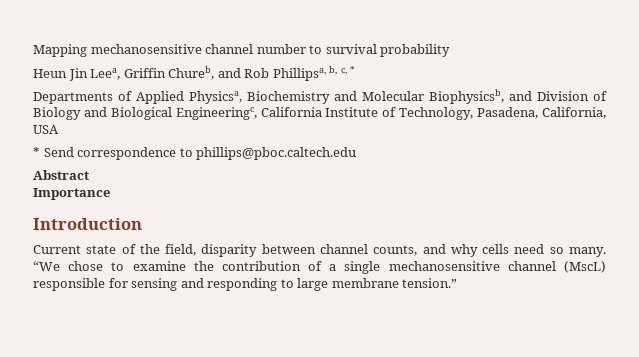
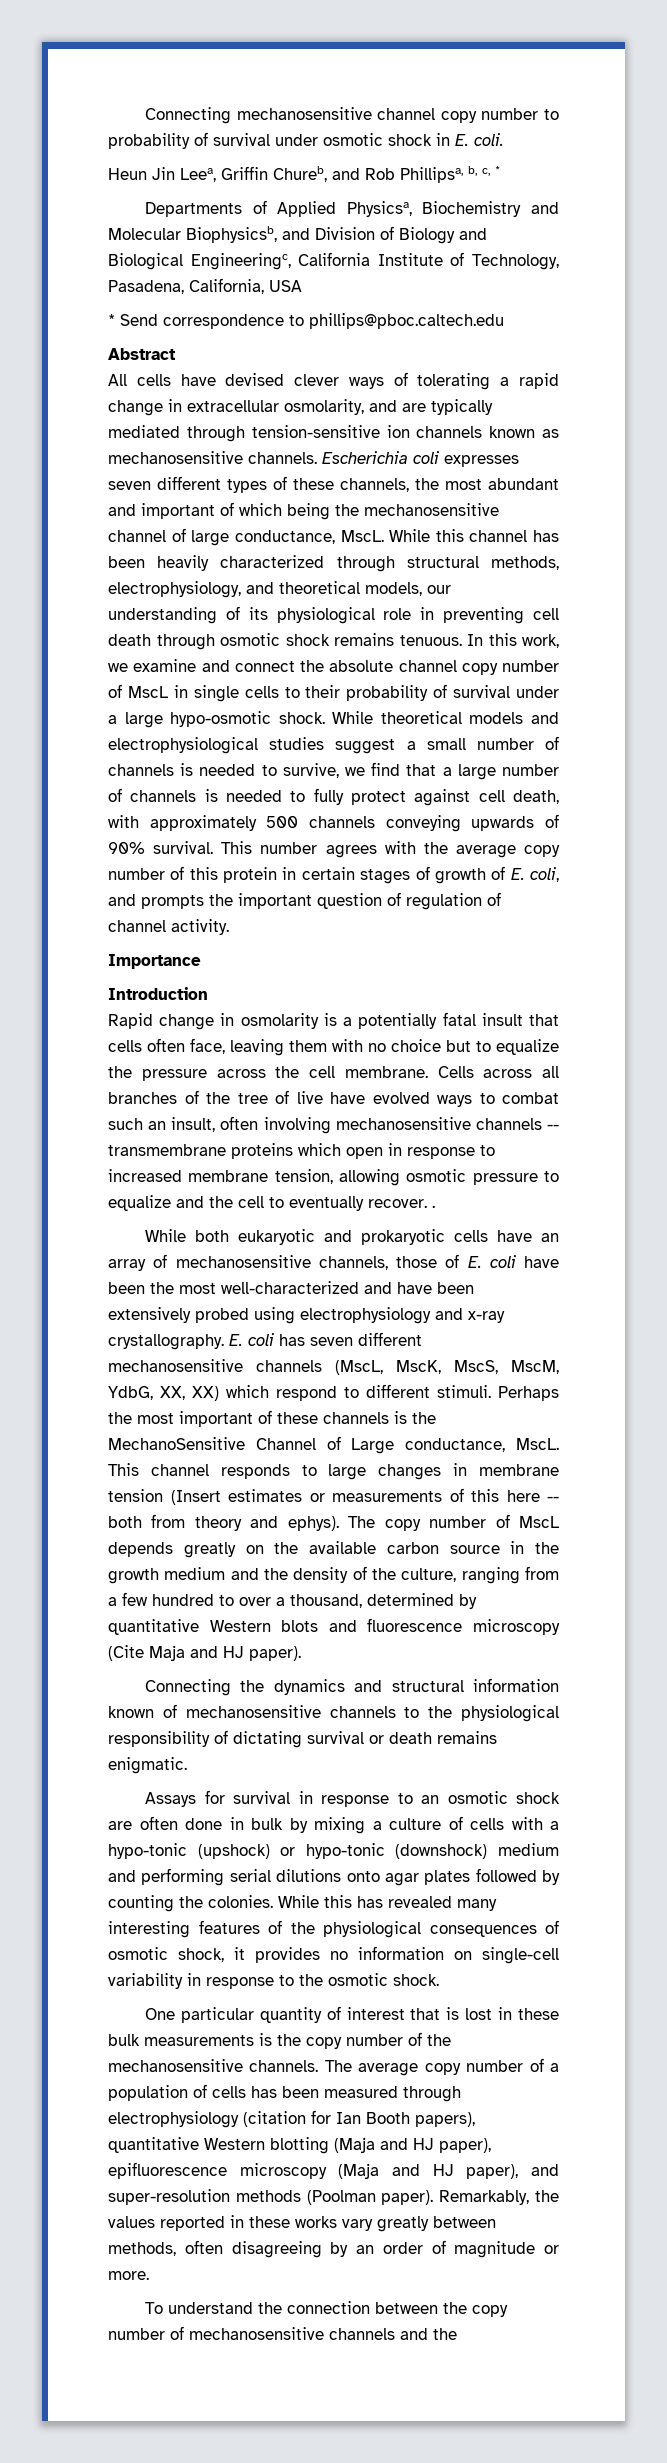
- Mapping mechanosensitive channel number to survival probability
+ Connecting mechanosensitive channel copy number to probability of survival under osmotic shock in E. coli.
+ All cells have devised clever ways of tolerating a rapid change in extracellular osmolarity, and are typically mediated through tension-sensitive ion channels known as mechanosensitive channels. Escherichia coli expresses seven different types of these channels, the most abundant and important of which being the mechanosensitive channel of large conductance, MscL. While this channel has been heavily characterized through structural methods, electrophysiology, and theoretical models, our understanding of its physiological role in preventing cell death through osmotic shock remains tenuous. In this work, we examine and connect the absolute channel copy number of MscL in single cells to their probability of survival under a large hypo-osmotic shock. While theoretical models and electrophysiological studies suggest a small number of channels is needed to survive, we find that a large number of channels is needed to fully protect against cell death, with approximately 500 channels conveying upwards of 90% survival. This number agrees with the average copy number of this protein in certain stages of growth of E. coli, and prompts the important question of regulation of channel activity.
  Importance
  Introduction
- Current state of the field, disparity between channel counts, and why cells need so many. “We chose to examine the contribution of a single mechanosensitive channel (MscL) responsible for sensing and responding to large membrane tension.”
+ Rapid change in osmolarity is a potentially fatal insult that cells often face, leaving them with no choice but to equalize the pressure across the cell membrane. Cells across all branches of the tree of live have evolved ways to combat such an insult, often involving mechanosensitive channels -- transmembrane proteins which open in response to increased membrane tension, allowing osmotic pressure to equalize and the cell to eventually recover. .
+ While both eukaryotic and prokaryotic cells have an array of mechanosensitive channels, those of E. coli have been the most well-characterized and have been extensively probed using electrophysiology and x-ray crystallography. E. coli has seven different mechanosensitive channels (MscL, MscK, MscS, MscM, YdbG, XX, XX) which respond to different stimuli. Perhaps the most important of these channels is the MechanoSensitive Channel of Large conductance, MscL. This channel responds to large changes in membrane tension (Insert estimates or measurements of this here -- both from theory and ephys). The copy number of MscL depends greatly on the available carbon source in the growth medium and the density of the culture, ranging from a few hundred to over a thousand, determined by quantitative Western blots and fluorescence microscopy (Cite Maja and HJ paper).
+ Connecting the dynamics and structural information known of mechanosensitive channels to the physiological responsibility of dictating survival or death remains enigmatic.
+ Assays for survival in response to an osmotic shock are often done in bulk by mixing a culture of cells with a hypo-tonic (upshock) or hypo-tonic (downshock) medium and performing serial dilutions onto agar plates followed by counting the colonies. While this has revealed many interesting features of the physiological consequences of osmotic shock, it provides no information on single-cell variability in response to the osmotic shock.
+ One particular quantity of interest that is lost in these bulk measurements is the copy number of the mechanosensitive channels. The average copy number of a population of cells has been measured through electrophysiology (citation for Ian Booth papers), quantitative Western blotting (Maja and HJ paper), epifluorescence microscopy (Maja and HJ paper), and super-resolution methods (Poolman paper). Remarkably, the values reported in these works vary greatly between methods, often disagreeing by an order of magnitude or more.
+ To understand the connection between the copy number of mechanosensitive channels and the

